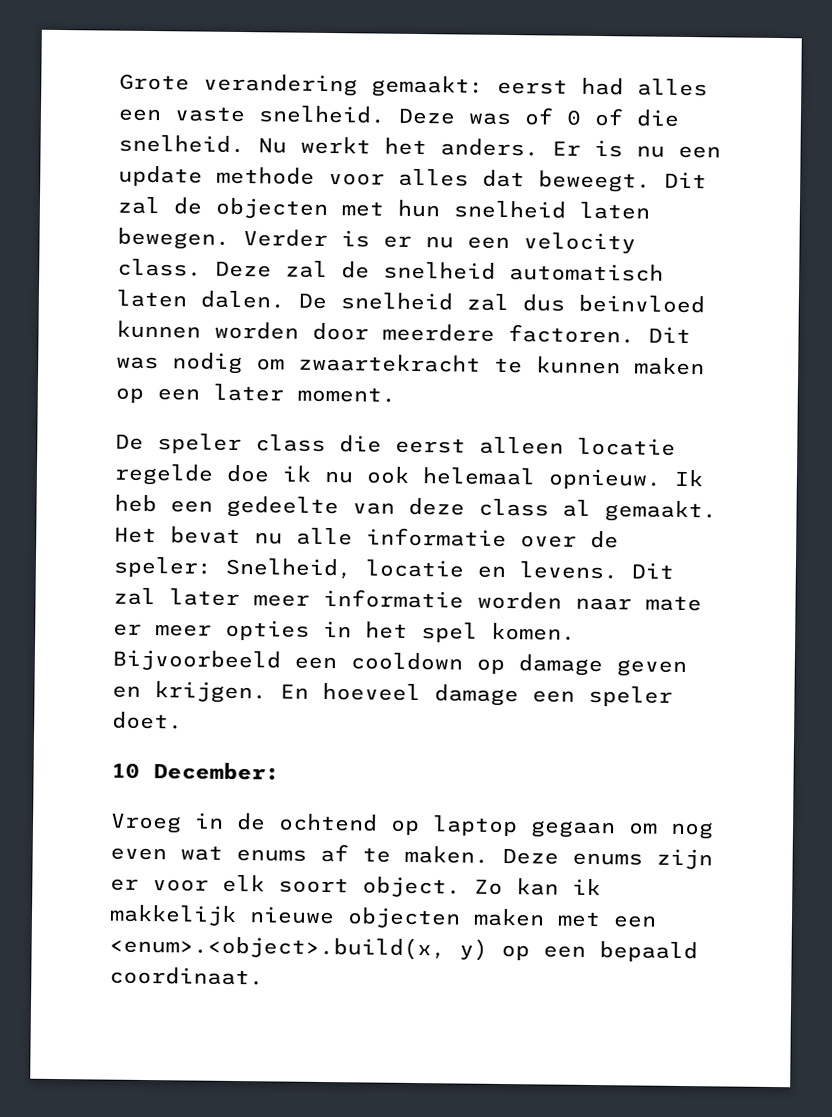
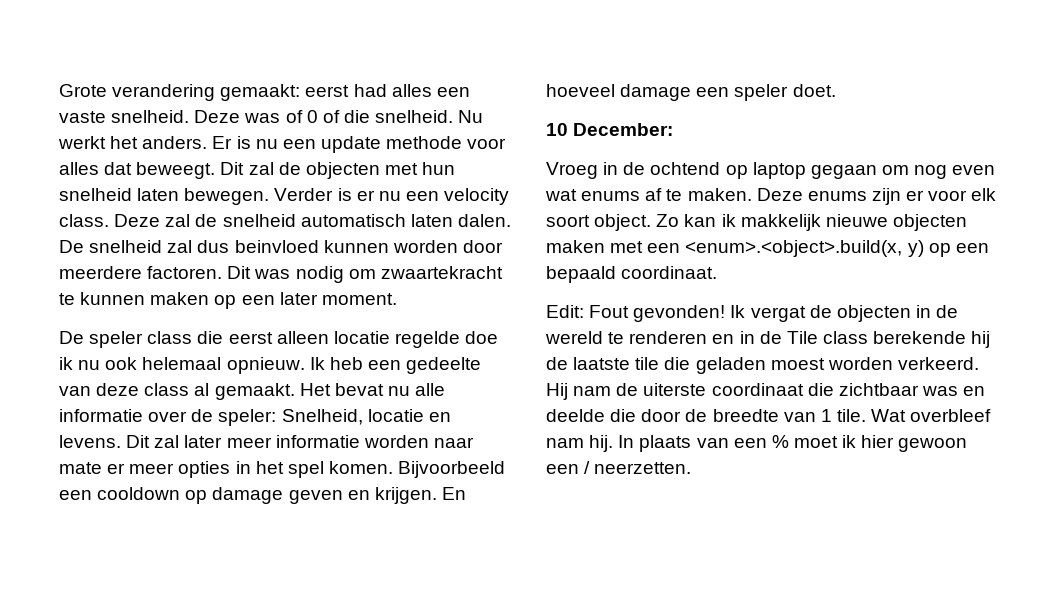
+ Edit: Fout gevonden! Ik vergat de objecten in de wereld te renderen en in de Tile class berekende hij de laatste tile die geladen moest worden verkeerd. Hij nam de uiterste coordinaat die zichtbaar was en deelde die door de breedte van 1 tile. Wat overbleef nam hij. In plaats van een % moet ik hier gewoon een / neerzetten.

